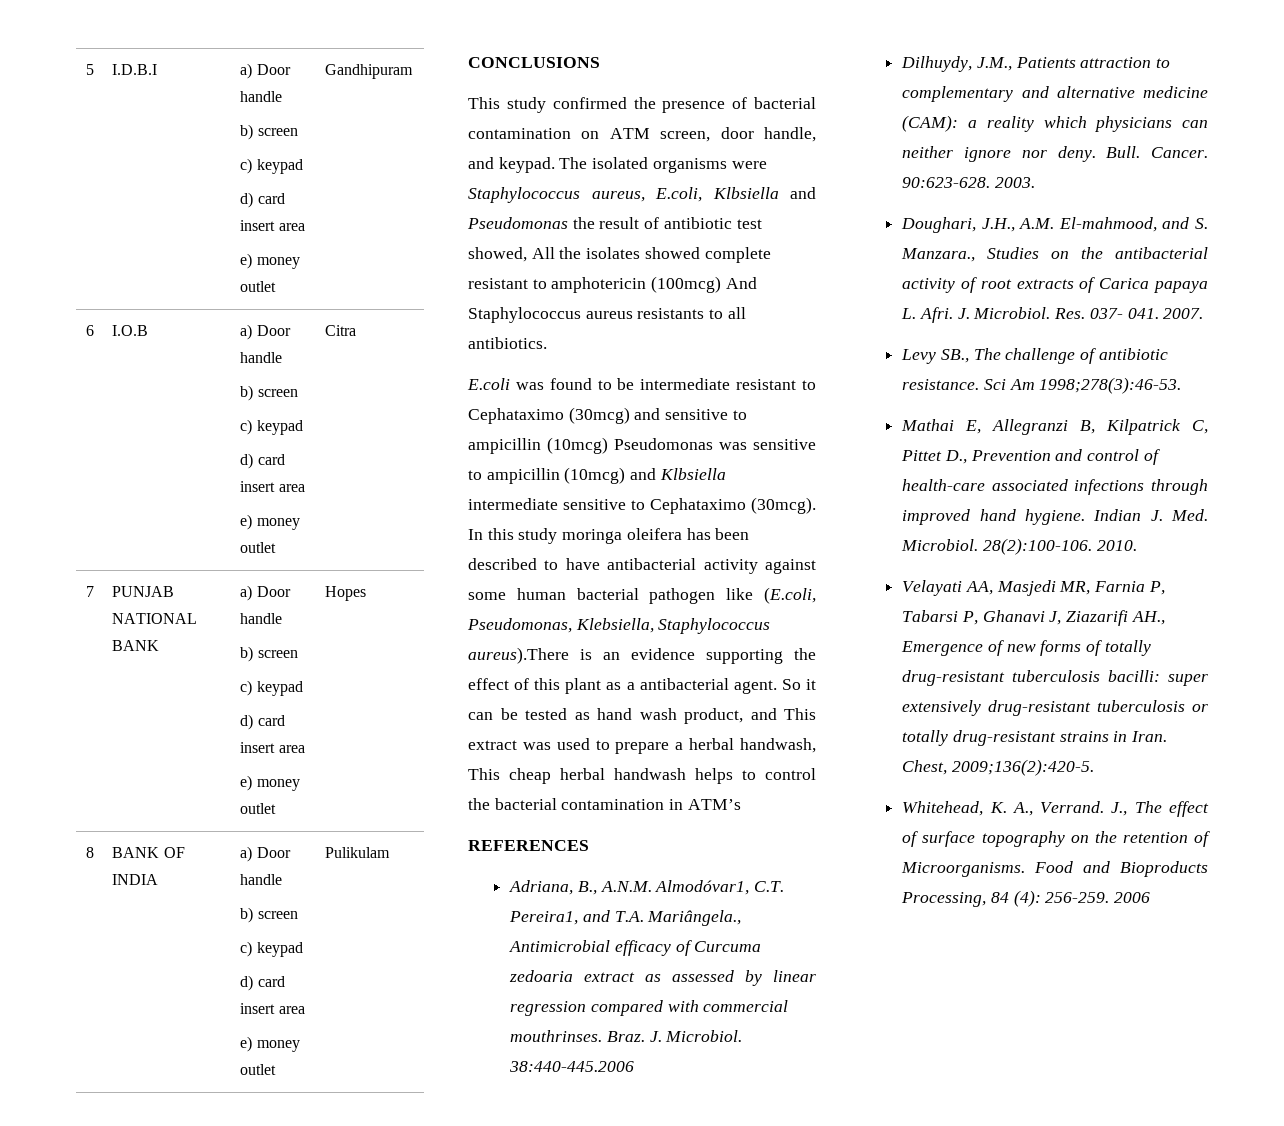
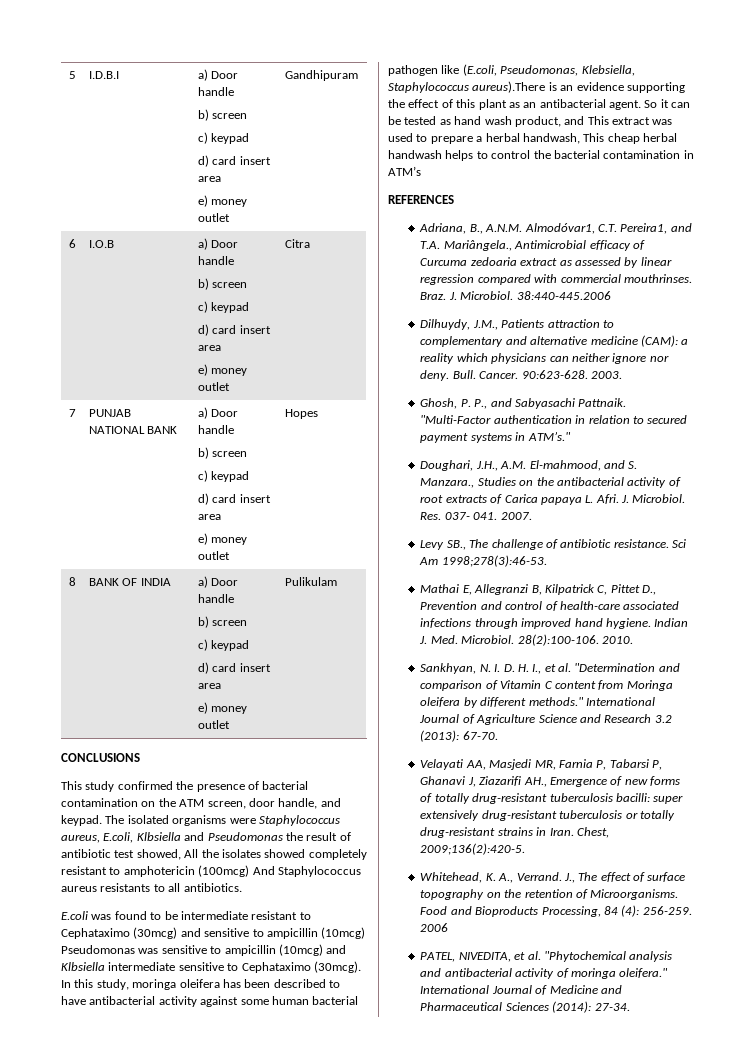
- This study confirmed the presence of bacterial contamination on ATM screen, door handle, and keypad.
+ This study confirmed the presence of bacterial contamination on the ATM screen, door handle, and keypad.
- The isolated organisms were Staphylococcus aureus, E.coli, Klbsiella and Pseudomonas the result of antibiotic test showed, All the isolates showed complete resistant to amphotericin (100mcg) And Staphylococcus aureus resistants to all antibiotics.
+ The isolated organisms were Staphylococcus aureus, E.coli, Klbsiella and Pseudomonas the result of antibiotic test showed, All the isolates showed completely resistant to amphotericin (100mcg) And Staphylococcus aureus resistants to all antibiotics.
- In this study moringa oleifera has been described to have antibacterial activity against some human bacterial pathogen like (E.coli, Pseudomonas, Klebsiella, Staphylococcus aureus).There is an evidence supporting the effect of this plant as a antibacterial agent.
+ In this study, moringa oleifera has been described to have antibacterial activity against some human bacterial pathogen like (E.coli, Pseudomonas, Klebsiella, Staphylococcus aureus).There is an evidence supporting the effect of this plant as an antibacterial agent.
+ Ghosh, P. P., and Sabyasachi Pattnaik. "Multi-Factor authentication in relation to secured payment systems in ATM’s."
+ Sankhyan, N. I. D. H. I., et al. "Determination and comparison of Vitamin C content from Moringa oleifera by different methods." International Journal of Agriculture Science and Research 3.2 (2013): 67-70.
+ PATEL, NIVEDITA, et al. "Phytochemical analysis and antibacterial activity of moringa oleifera." International Journal of Medicine and Pharmaceutical Sciences (2014): 27-34.

